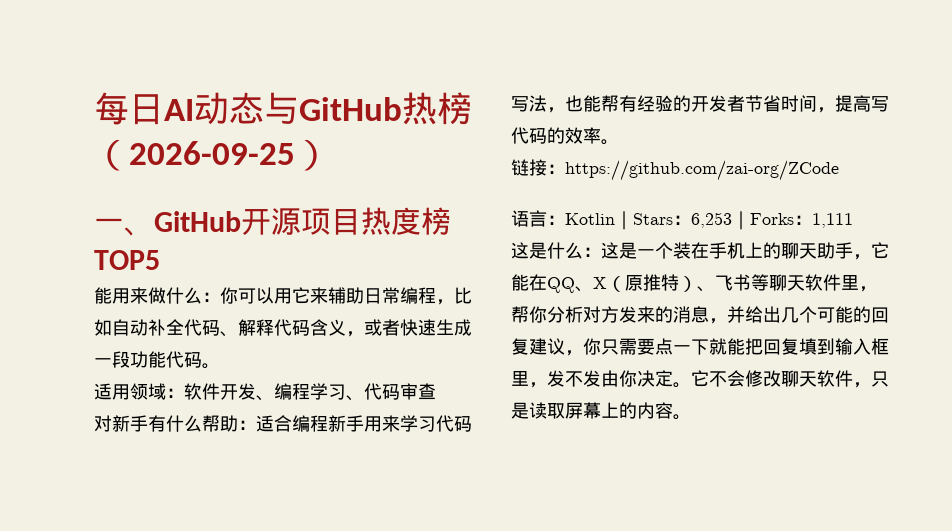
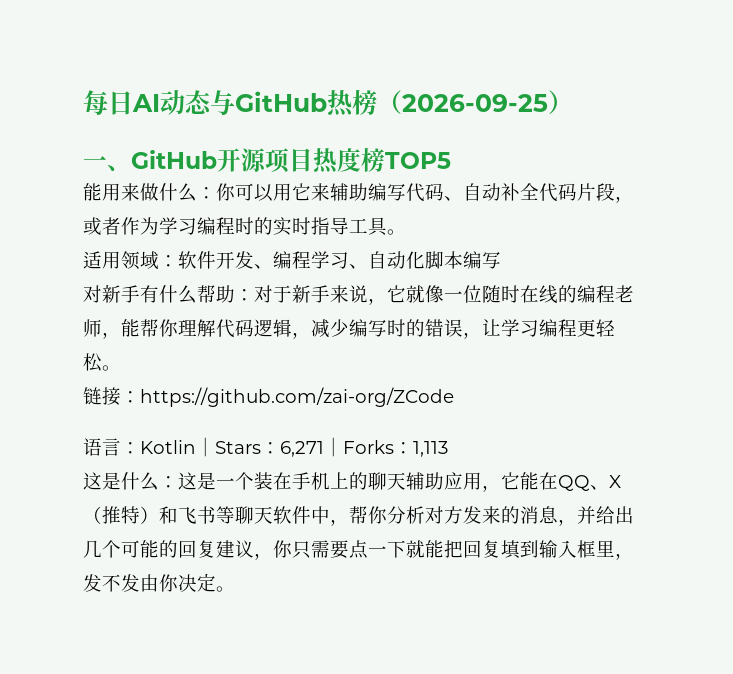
- 能用来做什么：你可以用它来辅助日常编程，比如自动补全代码、解释代码含义，或者快速生成一段功能代码。
+ 能用来做什么：你可以用它来辅助编写代码、自动补全代码片段，或者作为学习编程时的实时指导工具。
- 适用领域：软件开发、编程学习、代码审查
+ 适用领域：软件开发、编程学习、自动化脚本编写
- 对新手有什么帮助：适合编程新手用来学习代码写法，也能帮有经验的开发者节省时间，提高写代码的效率。
+ 对新手有什么帮助：对于新手来说，它就像一位随时在线的编程老师，能帮你理解代码逻辑，减少编写时的错误，让学习编程更轻松。
- 语言：Kotlin｜Stars：6,253｜Forks：1,111
+ 语言：Kotlin｜Stars：6,271｜Forks：1,113
- 这是什么：这是一个装在手机上的聊天助手，它能在QQ、X（原推特）、飞书等聊天软件里，帮你分析对方发来的消息，并给出几个可能的回复建议，你只需要点一下就能把回复填到输入框里，发不发由你决定。它不会修改聊天软件，只是读取屏幕上的内容。
+ 这是什么：这是一个装在手机上的聊天辅助应用，它能在QQ、X（推特）和飞书等聊天软件中，帮你分析对方发来的消息，并给出几个可能的回复建议，你只需要点一下就能把回复填到输入框里，发不发由你决定。

